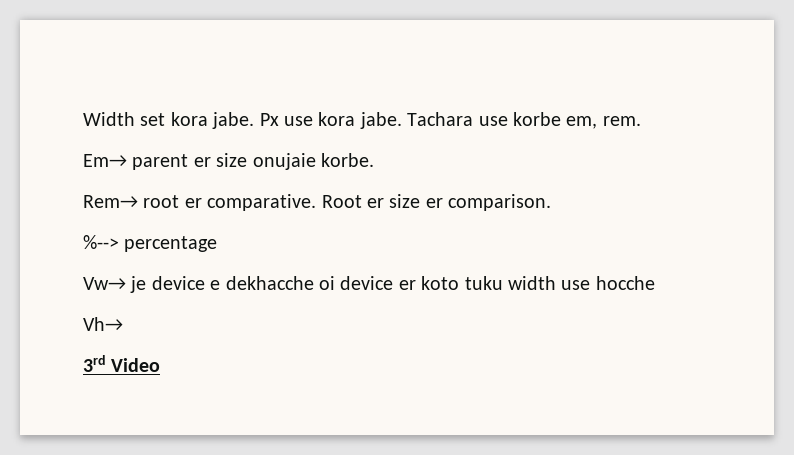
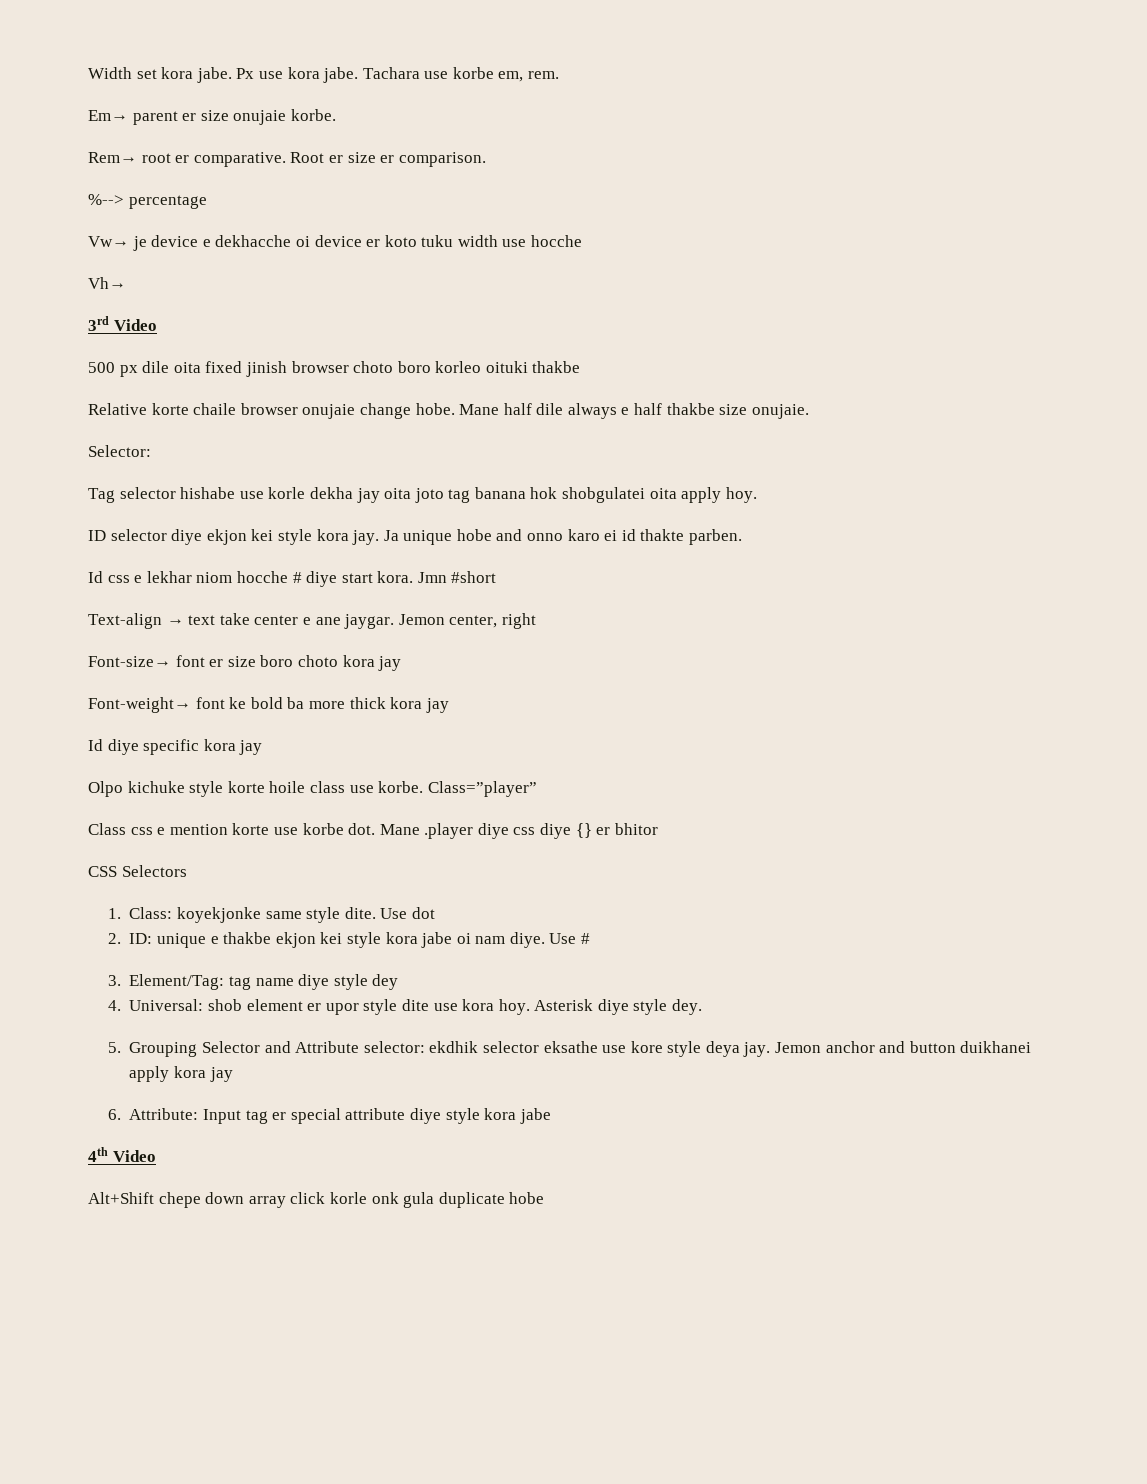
+ 500 px dile oita fixed jinish browser choto boro korleo oituki thakbe
+ Relative korte chaile browser onujaie change hobe. Mane half dile always e half thakbe size onujaie.
+ Selector:
+ Tag selector hishabe use korle dekha jay oita joto tag banana hok shobgulatei oita apply hoy.
+ ID selector diye ekjon kei style kora jay. Ja unique hobe and onno karo ei id thakte parben.
+ Id css e lekhar niom hocche # diye start kora. Jmn #short
+ Text-align → text take center e ane jaygar. Jemon center, right
+ Font-size→ font er size boro choto kora jay
+ Font-weight→ font ke bold ba more thick kora jay
+ Id diye specific kora jay
+ Olpo kichuke style korte hoile class use korbe. Class=”player”
+ Class css e mention korte use korbe dot. Mane .player diye css diye {} er bhitor
+ CSS Selectors
+ 1. Class: koyekjonke same style dite. Use dot
+ 2. ID: unique e thakbe ekjon kei style kora jabe oi nam diye. Use #
+ 3. Element/Tag: tag name diye style dey
+ 4. Universal: shob element er upor style dite use kora hoy. Asterisk diye style dey.
+ 5. Grouping Selector and Attribute selector: ekdhik selector eksathe use kore style deya jay. Jemon anchor and button duikhanei apply kora jay
+ 6. Attribute: Input tag er special attribute diye style kora jabe
+ 4th Video
+ Alt+Shift chepe down array click korle onk gula duplicate hobe

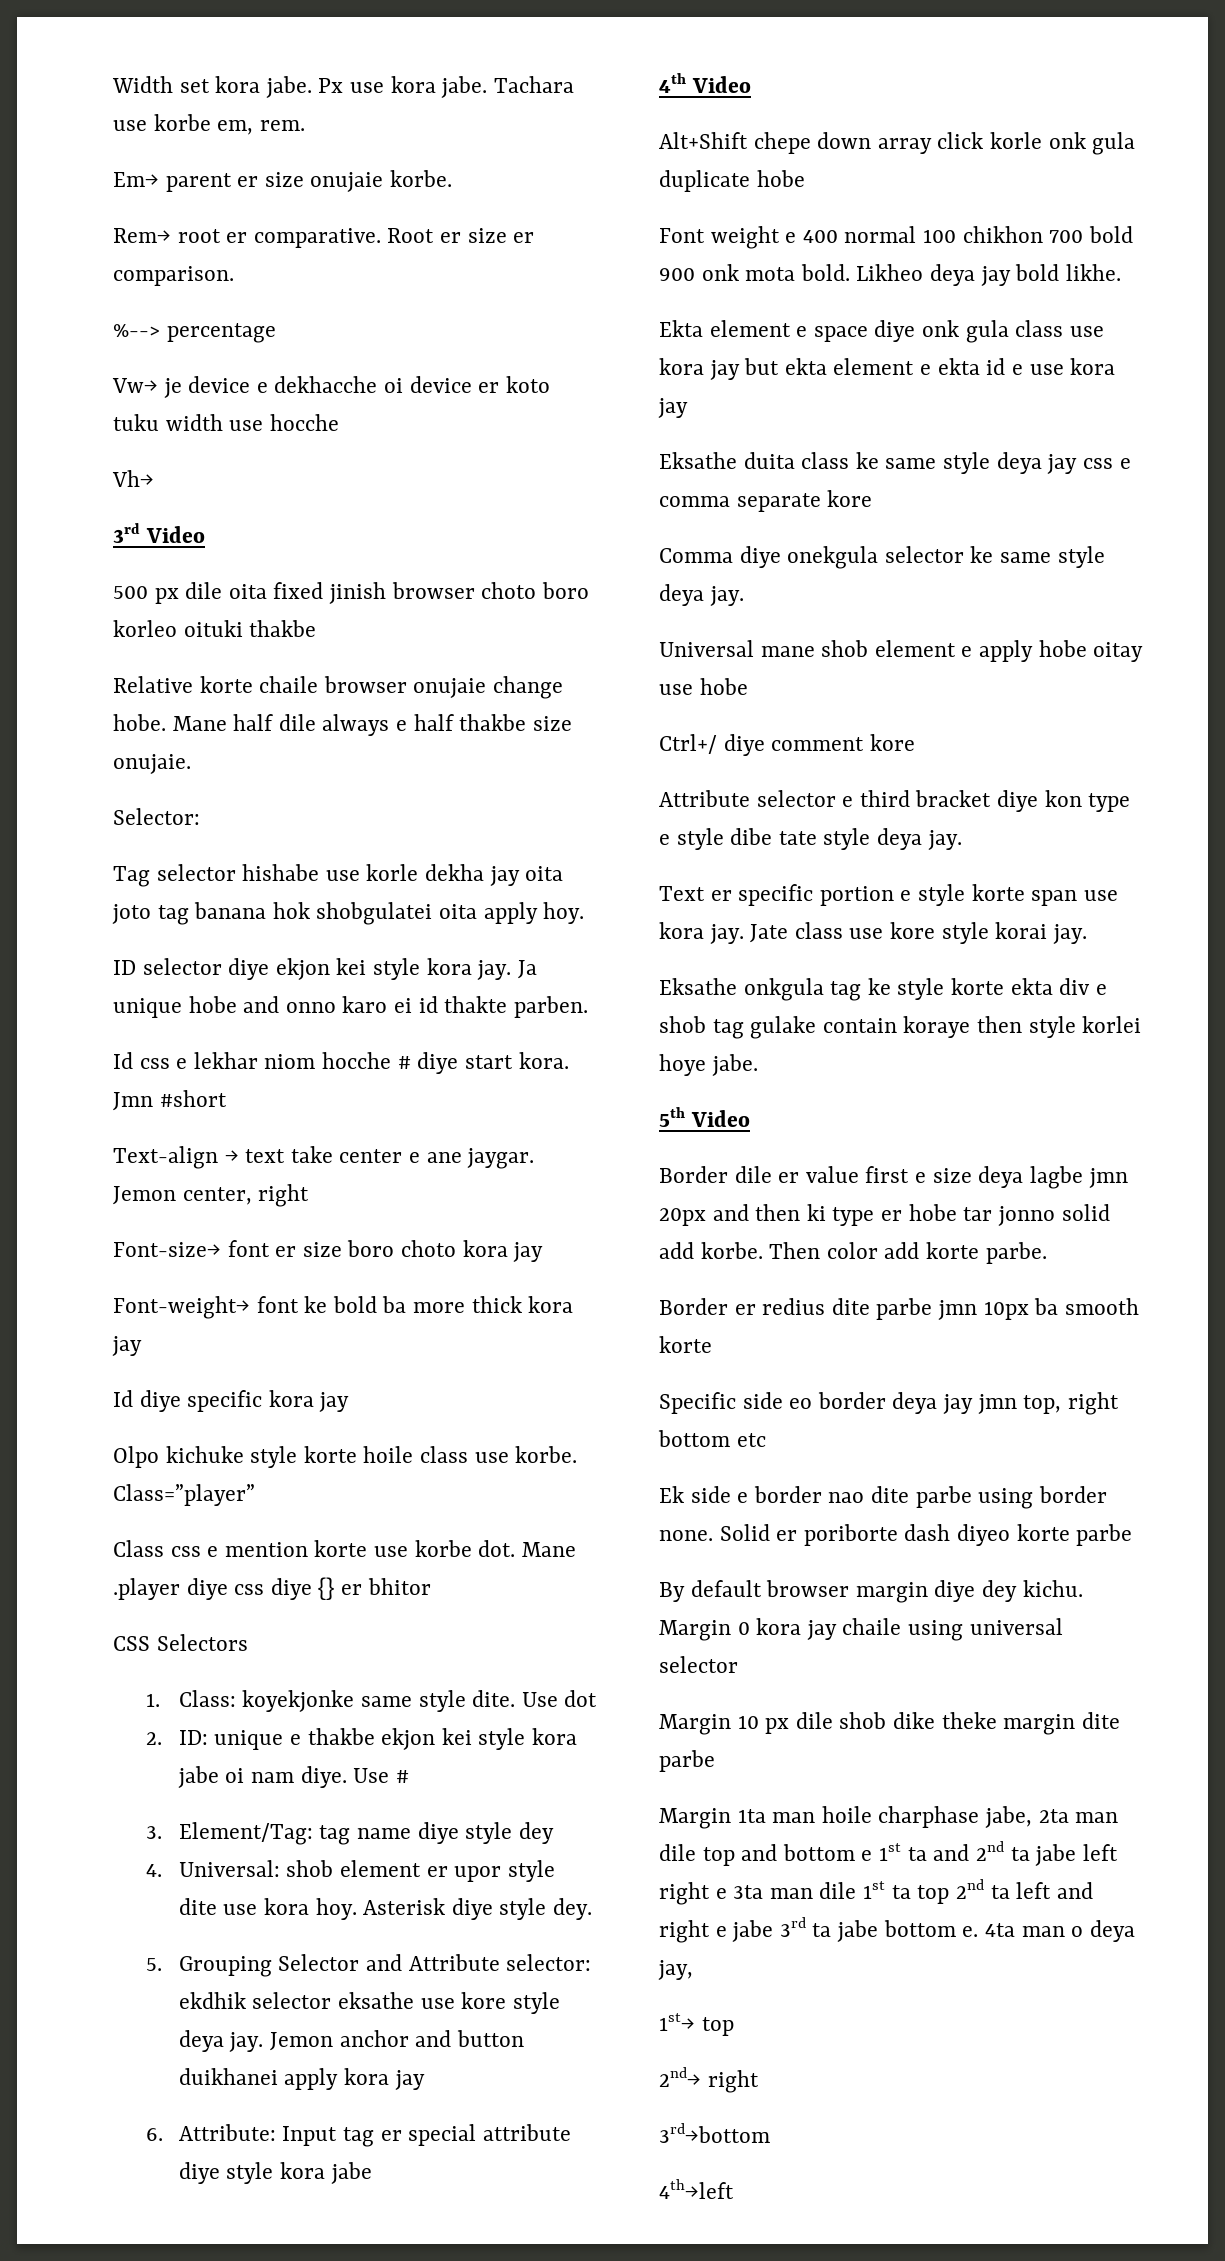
+ Font weight e 400 normal 100 chikhon 700 bold 900 onk mota bold. Likheo deya jay bold likhe.
+ Ekta element e space diye onk gula class use kora jay but ekta element e ekta id e use kora jay
+ Eksathe duita class ke same style deya jay css e comma separate kore
+ Comma diye onekgula selector ke same style deya jay.
+ Universal mane shob element e apply hobe oitay use hobe
+ Ctrl+/ diye comment kore
+ Attribute selector e third bracket diye kon type e style dibe tate style deya jay.
+ Text er specific portion e style korte span use kora jay. Jate class use kore style korai jay.
+ Eksathe onkgula tag ke style korte ekta div e shob tag gulake contain koraye then style korlei hoye jabe.
+ 5th Video
+ Border dile er value first e size deya lagbe jmn 20px and then ki type er hobe tar jonno solid add korbe. Then color add korte parbe.
+ Border er redius dite parbe jmn 10px ba smooth korte
+ Specific side eo border deya jay jmn top, right bottom etc
+ Ek side e border nao dite parbe using border none. Solid er poriborte dash diyeo korte parbe
+ By default browser margin diye dey kichu. Margin 0 kora jay chaile using universal selector
+ Margin 10 px dile shob dike theke margin dite parbe
+ Margin 1ta man hoile charphase jabe, 2ta man dile top and bottom e 1st ta and 2nd ta jabe left right e 3ta man dile 1st ta top 2nd ta left and right e jabe 3rd ta jabe bottom e. 4ta man o deya jay,
+ 1st→ top
+ 2nd→ right
+ 3rd→bottom
+ 4th→left

